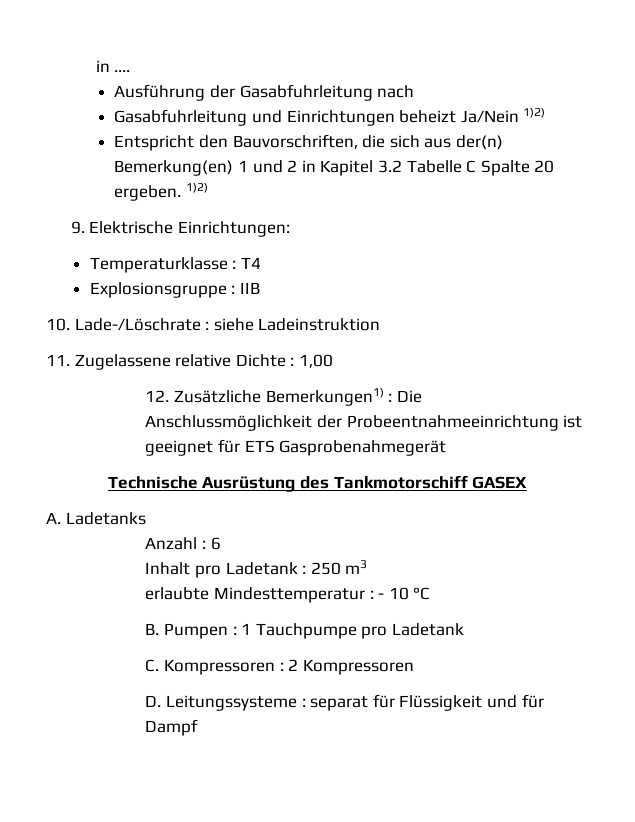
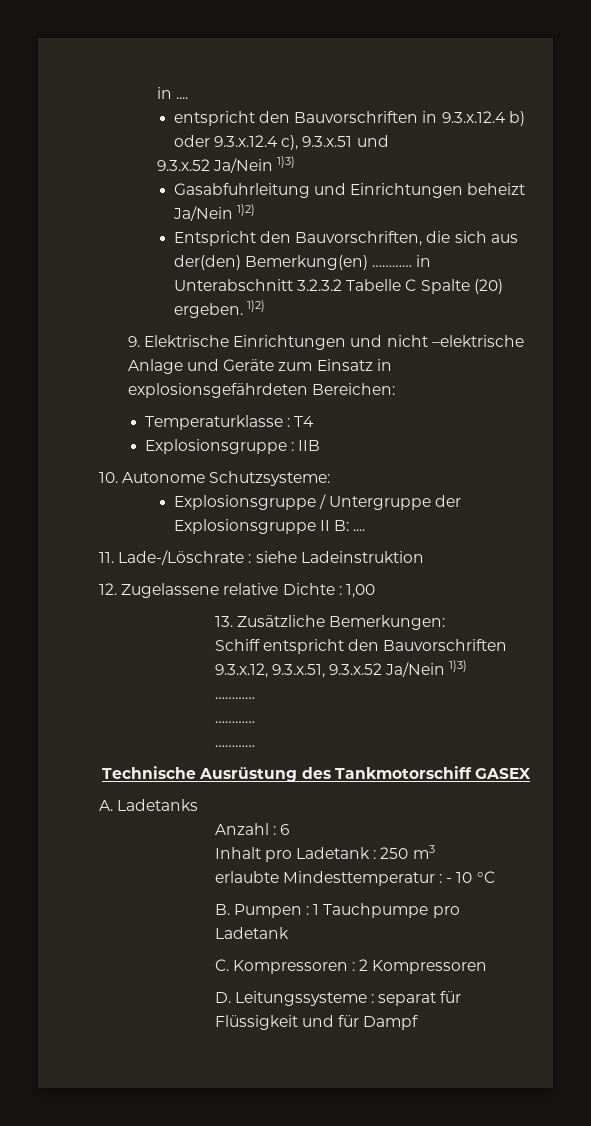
- Ausführung der Gasabfuhrleitung nach
+ entspricht den Bauvorschriften in 9.3.x.12.4 b) oder 9.3.x.12.4 c), 9.3.x.51 und
+ 9.3.x.52 Ja/Nein 1)3)
- Entspricht den Bauvorschriften, die sich aus der(n) Bemerkung(en) 1 und 2 in Kapitel 3.2 Tabelle C Spalte 20 ergeben.
+ Entspricht den Bauvorschriften, die sich aus der(den) Bemerkung(en) ………… in Unterabschnitt 3.2.3.2 Tabelle C Spalte (20) ergeben.
- 9. Elektrische Einrichtungen:
+ 9. Elektrische Einrichtungen und nicht –elektrische Anlage und Geräte zum Einsatz in explosionsgefährdeten Bereichen:
- 10. Lade-/Löschrate : siehe Ladeinstruktion
+ 10. Autonome Schutzsysteme:
+ Explosionsgruppe / Untergruppe der Explosionsgruppe II B: ....
+ 11. Lade-/Löschrate : siehe Ladeinstruktion
- 11. Zugelassene relative Dichte : 1,00
+ 12. Zugelassene relative Dichte : 1,00
- 12. Zusätzliche Bemerkungen1) : Die Anschlussmöglichkeit der Probeentnahmeeinrichtung ist geeignet für ETS Gasprobenahmegerät
+ 13. Zusätzliche Bemerkungen:
+ Schiff entspricht den Bauvorschriften 9.3.x.12, 9.3.x.51, 9.3.x.52 Ja/Nein 1)3)
+ …………
+ …………
+ …………

